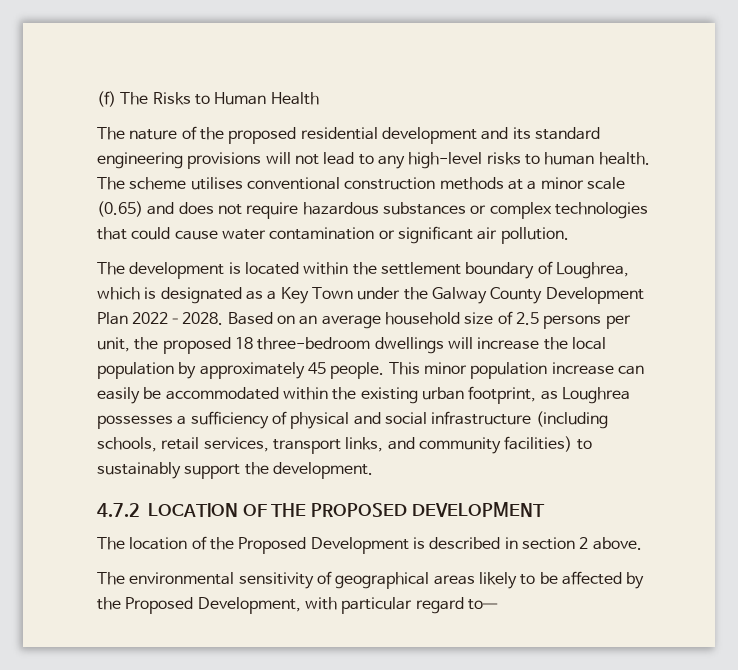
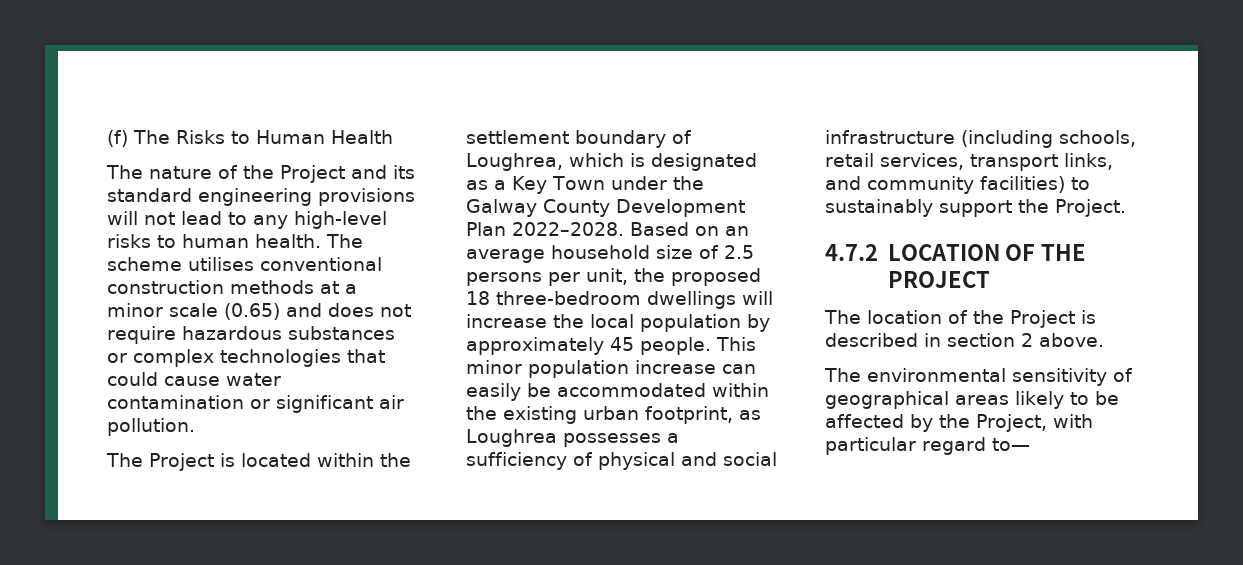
- The nature of the proposed residential development and its standard engineering provisions will not lead to any high-level risks to human health.
+ The nature of the Project and its standard engineering provisions will not lead to any high-level risks to human health.
- The development is located within the settlement boundary of Loughrea, which is designated as a Key Town under the Galway County Development Plan 2022–2028.
+ The Project is located within the settlement boundary of Loughrea, which is designated as a Key Town under the Galway County Development Plan 2022–2028.
- This minor population increase can easily be accommodated within the existing urban footprint, as Loughrea possesses a sufficiency of physical and social infrastructure (including schools, retail services, transport links, and community facilities) to sustainably support the development.
+ This minor population increase can easily be accommodated within the existing urban footprint, as Loughrea possesses a sufficiency of physical and social infrastructure (including schools, retail services, transport links, and community facilities) to sustainably support the Project.
- 4.7.2 LOCATION OF THE PROPOSED DEVELOPMENT
+ 4.7.2 LOCATION OF THE PROJECT
- The location of the Proposed Development is described in section 2 above.
+ The location of the Project is described in section 2 above.
- The environmental sensitivity of geographical areas likely to be affected by the Proposed Development, with particular regard to—
+ The environmental sensitivity of geographical areas likely to be affected by the Project, with particular regard to—

